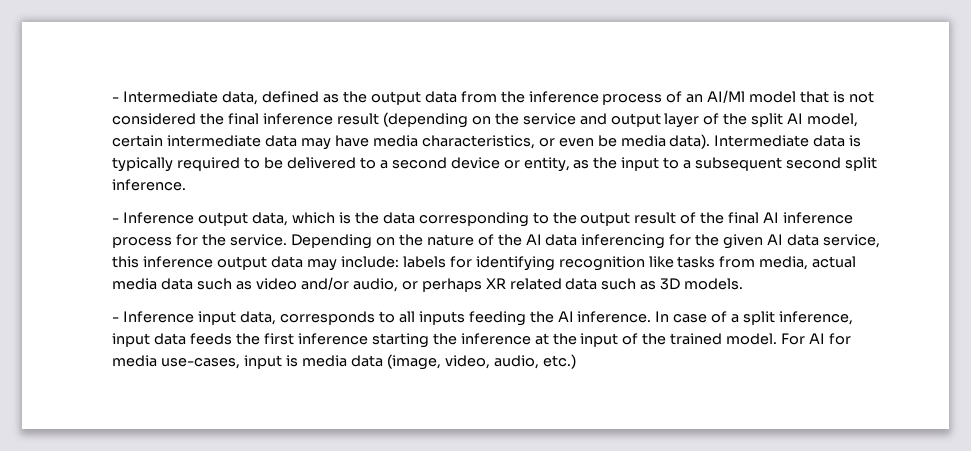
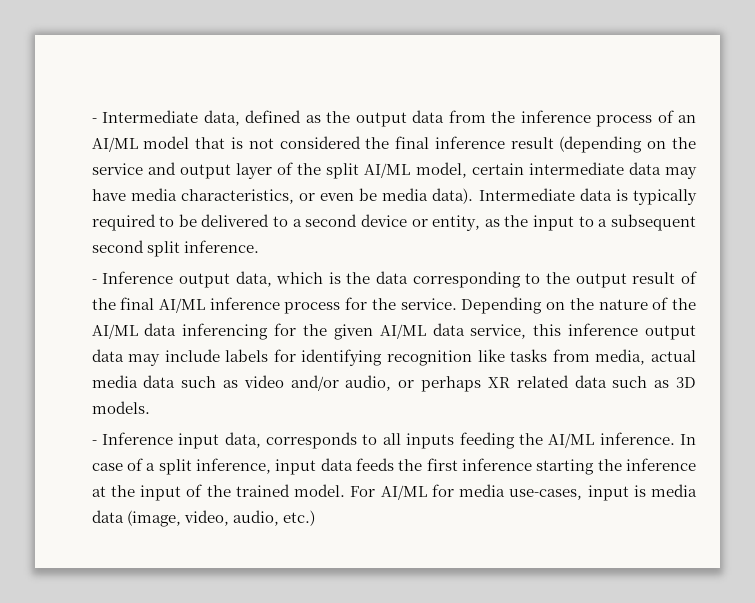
- - Intermediate data, defined as the output data from the inference process of an AI/Ml model that is not considered the final inference result (depending on the service and output layer of the split AI model, certain intermediate data may have media characteristics, or even be media data).
+ - Intermediate data, defined as the output data from the inference process of an AI/ML model that is not considered the final inference result (depending on the service and output layer of the split AI/ML model, certain intermediate data may have media characteristics, or even be media data).
- - Inference output data, which is the data corresponding to the output result of the final AI inference process for the service.
+ - Inference output data, which is the data corresponding to the output result of the final AI/ML inference process for the service.
- Depending on the nature of the AI data inferencing for the given AI data service, this inference output data may include: labels for identifying recognition like tasks from media, actual media data such as video and/or audio, or perhaps XR related data such as 3D models.
+ Depending on the nature of the AI/ML data inferencing for the given AI/ML data service, this inference output data may include labels for identifying recognition like tasks from media, actual media data such as video and/or audio, or perhaps XR related data such as 3D models.
- - Inference input data, corresponds to all inputs feeding the AI inference.
+ - Inference input data, corresponds to all inputs feeding the AI/ML inference.
- For AI for media use-cases, input is media data (image, video, audio, etc.)
+ For AI/ML for media use-cases, input is media data (image, video, audio, etc.)

